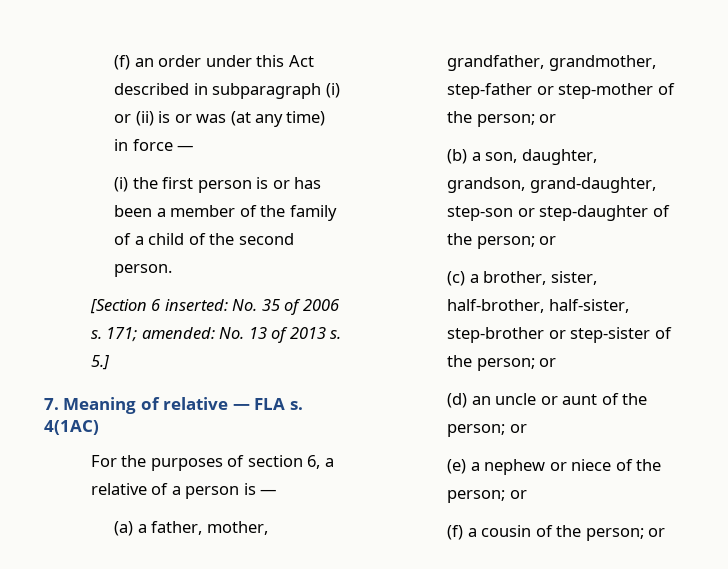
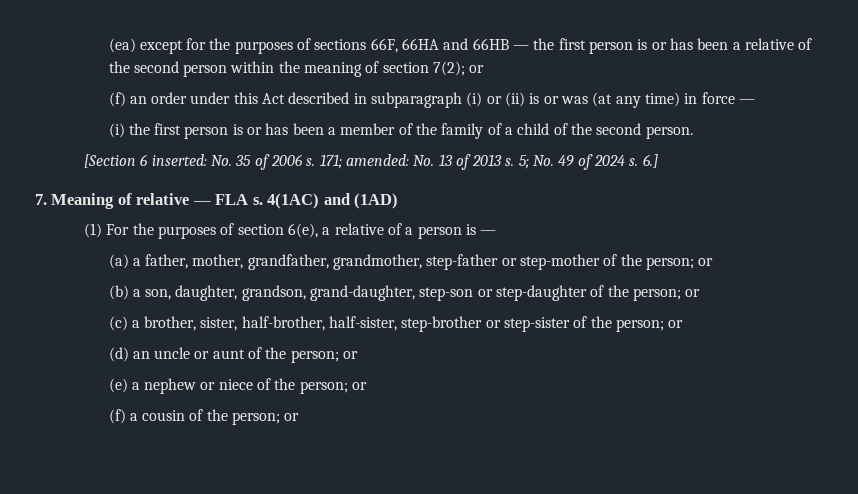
+ (ea) except for the purposes of sections 66F, 66HA and 66HB — the first person is or has been a relative of the second person within the meaning of section 7(2); or
- 5.]
+ 5; No. 49 of 2024 s. 6.]
- 4(1AC)
- For the purposes of section 6, a relative of a person is —
+ 4(1AC) and (1AD)
+ (1) For the purposes of section 6(e), a relative of a person is —

